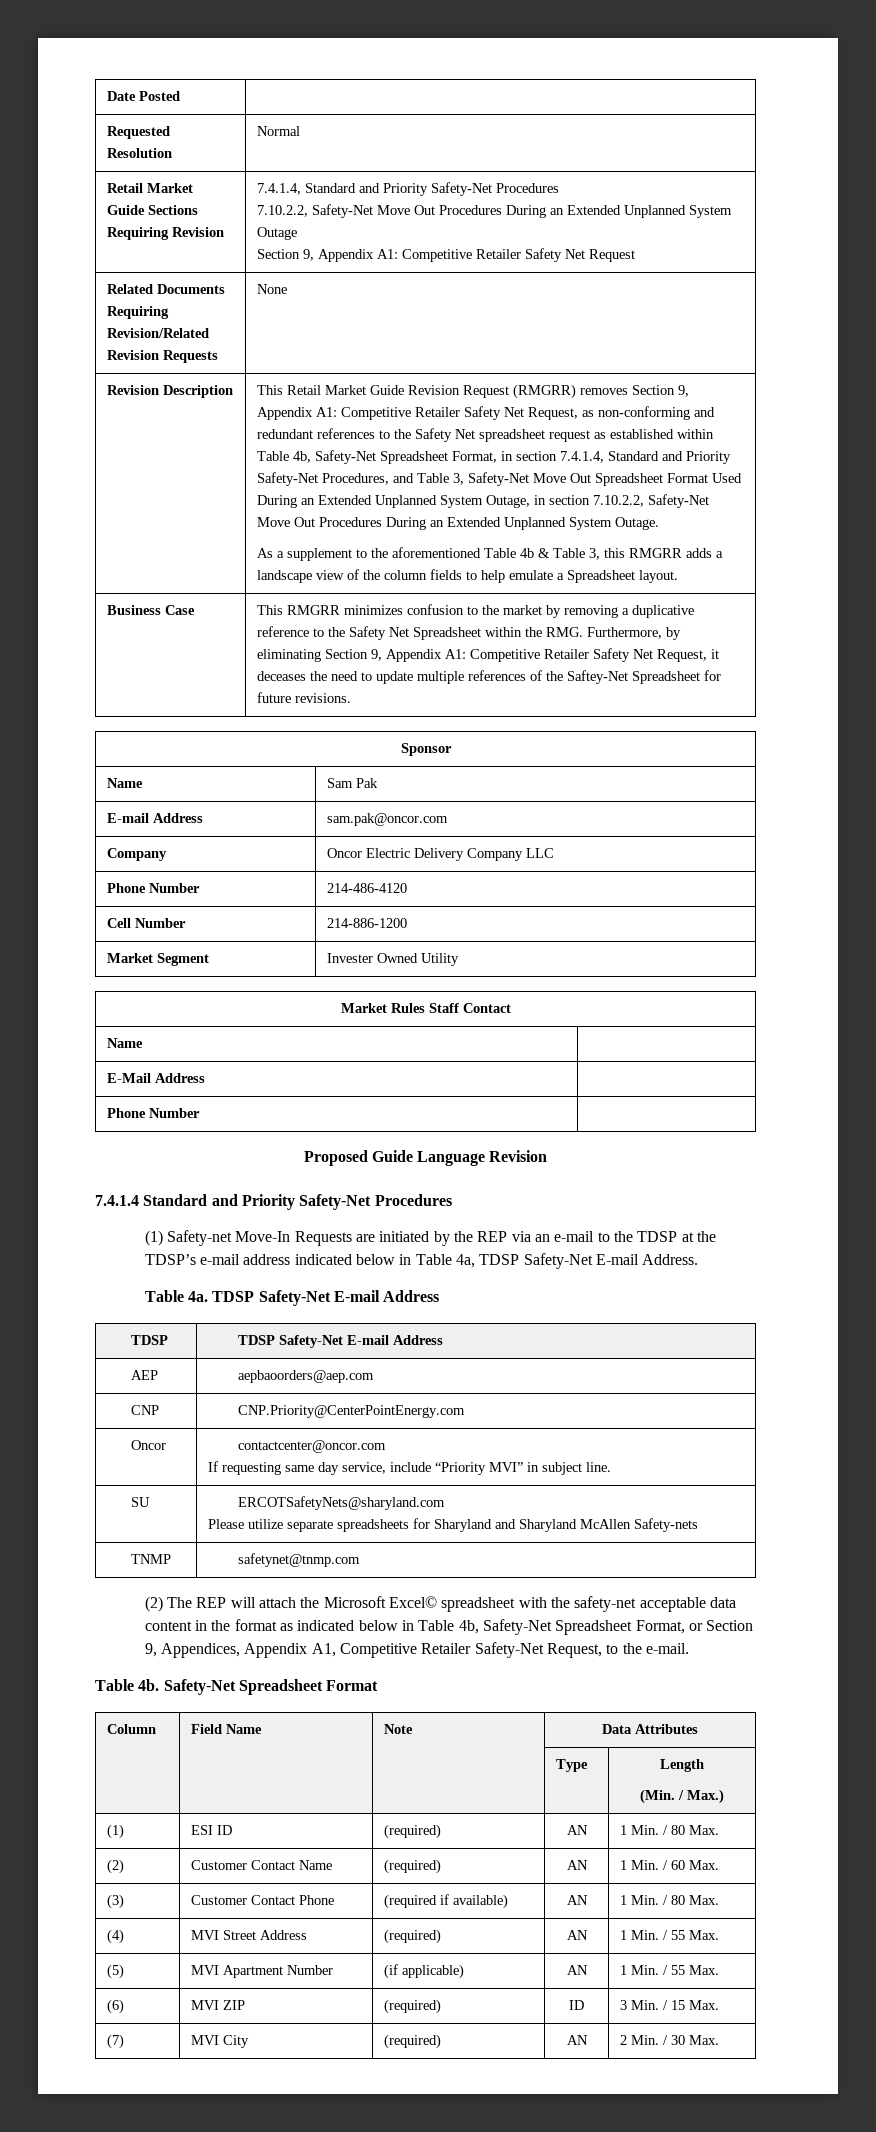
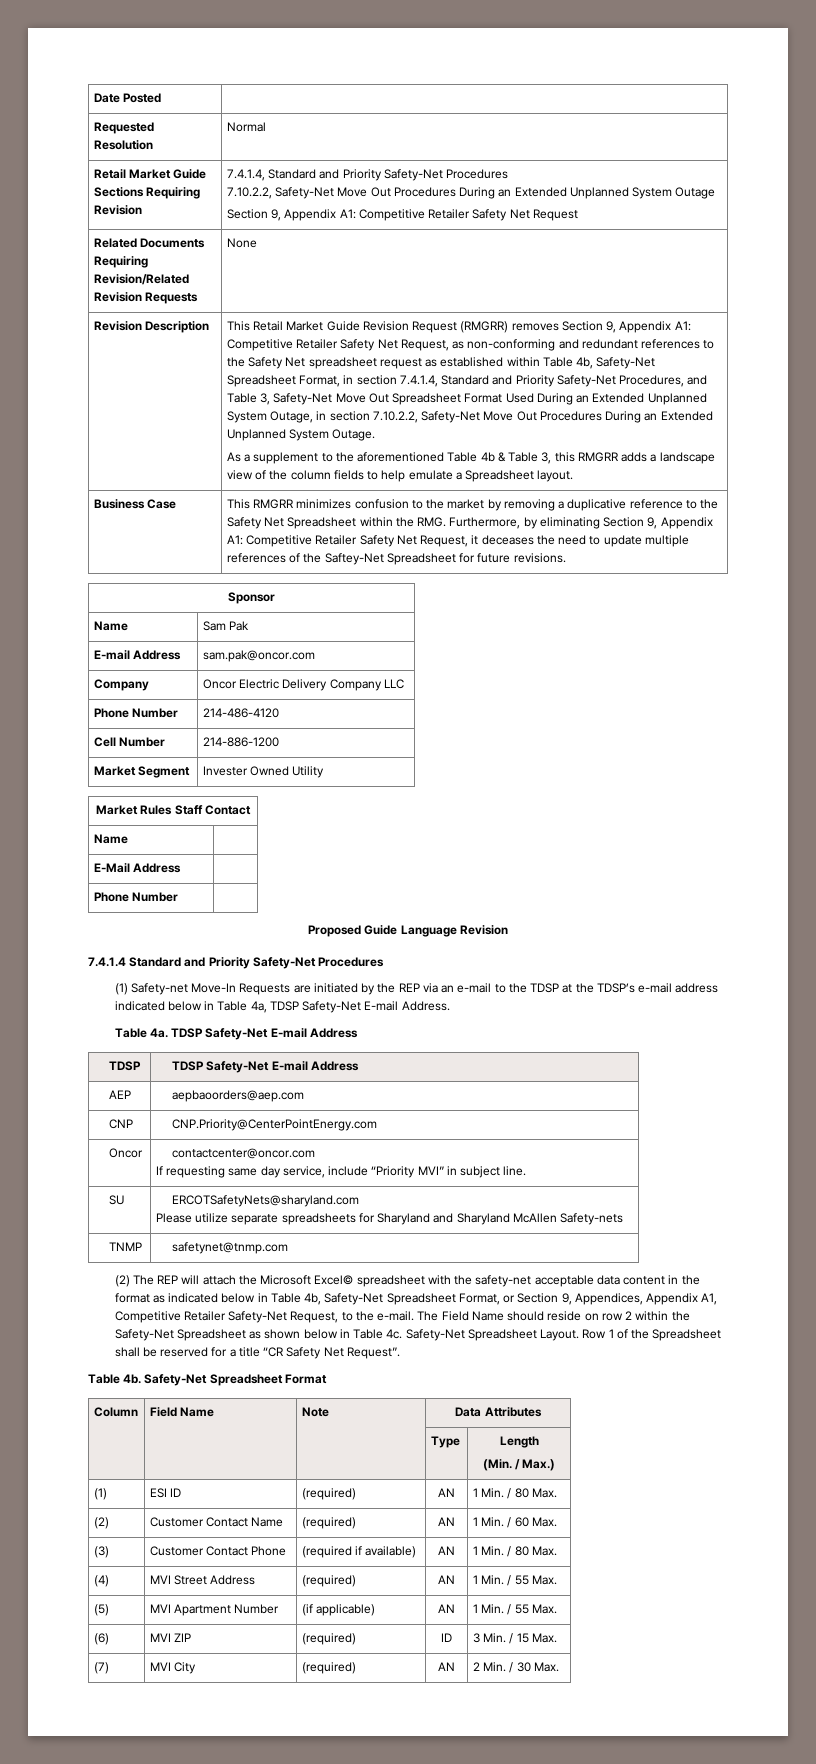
+ The Field Name should reside on row 2 within the Safety-Net Spreadsheet as shown below in Table 4c. Safety-Net Spreadsheet Layout. Row 1 of the Spreadsheet shall be reserved for a title “CR Safety Net Request”.

